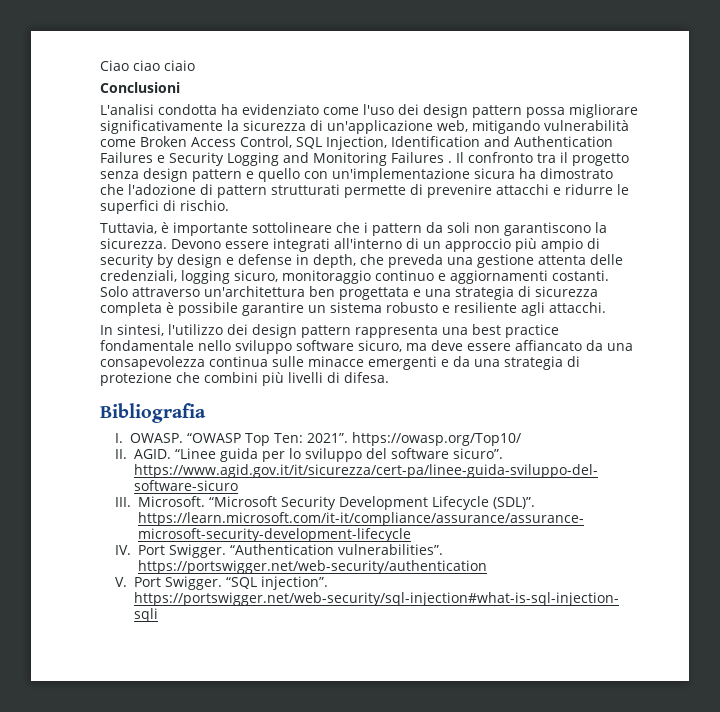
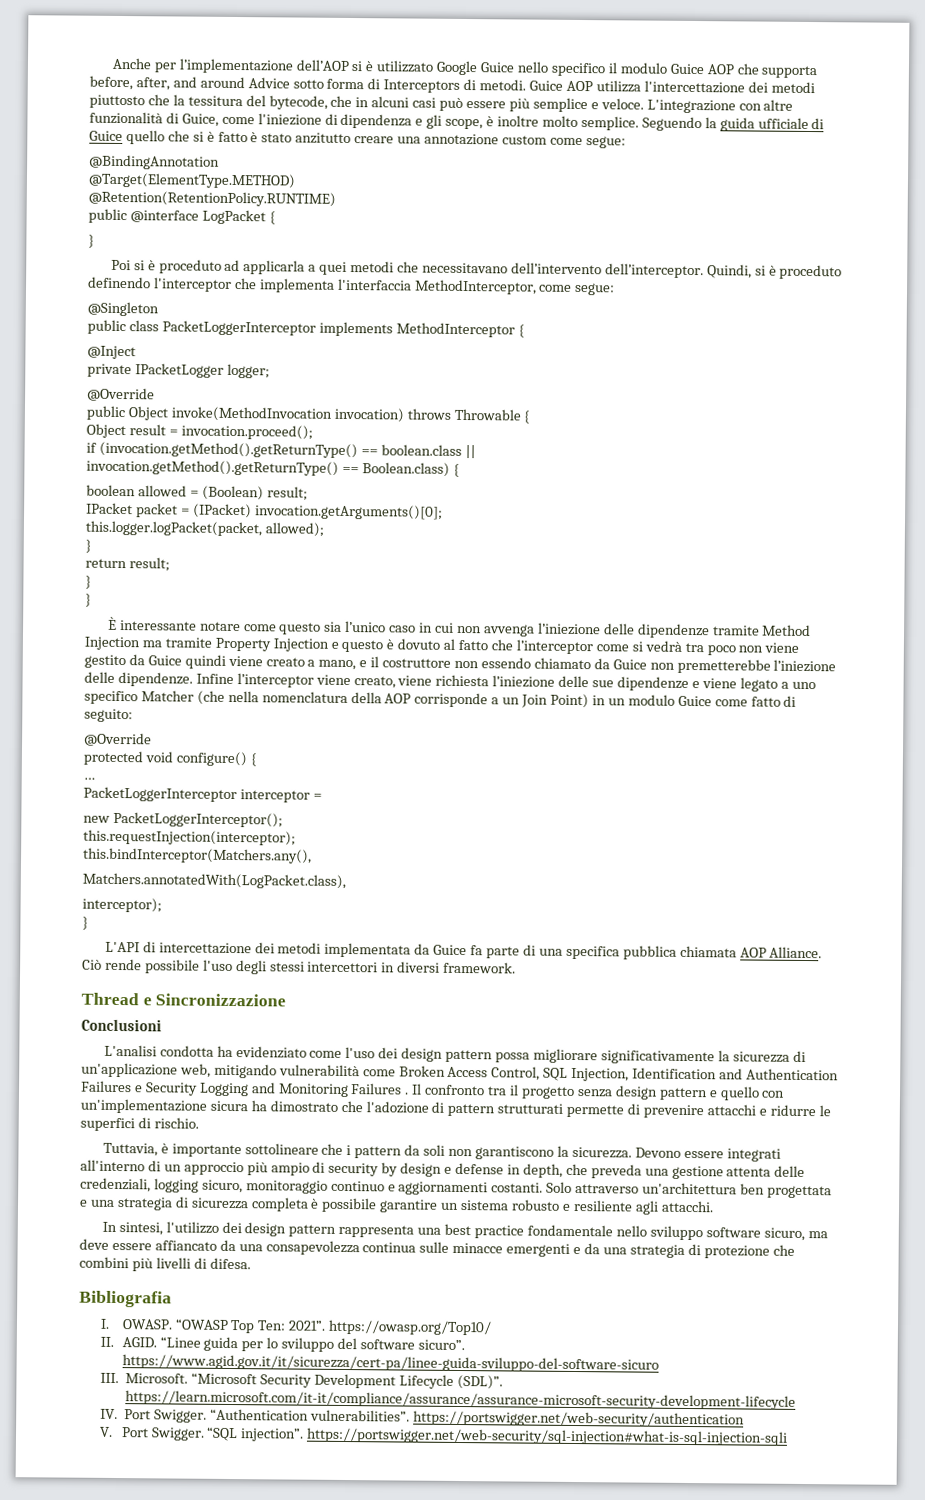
- Ciao ciao ciaio
+ Anche per l’implementazione dell’AOP si è utilizzato Google Guice nello specifico il modulo Guice AOP che supporta before, after, and around Advice sotto forma di Interceptors di metodi. Guice AOP utilizza l'intercettazione dei metodi piuttosto che la tessitura del bytecode, che in alcuni casi può essere più semplice e veloce. L'integrazione con altre funzionalità di Guice, come l'iniezione di dipendenza e gli scope, è inoltre molto semplice. Seguendo la guida ufficiale di Guice quello che si è fatto è stato anzitutto creare una annotazione custom come segue:
+ @BindingAnnotation
+ @Target(ElementType.METHOD)
+ @Retention(RetentionPolicy.RUNTIME)
+ public @interface LogPacket {
+ }
+ Poi si è proceduto ad applicarla a quei metodi che necessitavano dell’intervento dell’interceptor. Quindi, si è proceduto definendo l'interceptor che implementa l'interfaccia MethodInterceptor, come segue:
+ @Singleton
+ public class PacketLoggerInterceptor implements MethodInterceptor {
+ @Inject
+ private IPacketLogger logger;
+ @Override
+ public Object invoke(MethodInvocation invocation) throws Throwable {
+ Object result = invocation.proceed();
+ if (invocation.getMethod().getReturnType() == boolean.class ||
+ invocation.getMethod().getReturnType() == Boolean.class) {
+ boolean allowed = (Boolean) result;
+ IPacket packet = (IPacket) invocation.getArguments()[0];
+ this.logger.logPacket(packet, allowed);
+ }
+ return result;
+ }
+ }
+ È interessante notare come questo sia l’unico caso in cui non avvenga l’iniezione delle dipendenze tramite Method Injection ma tramite Property Injection e questo è dovuto al fatto che l’interceptor come si vedrà tra poco non viene gestito da Guice quindi viene creato a mano, e il costruttore non essendo chiamato da Guice non premetterebbe l’iniezione delle dipendenze. Infine l’interceptor viene creato, viene richiesta l’iniezione delle sue dipendenze e viene legato a uno specifico Matcher (che nella nomenclatura della AOP corrisponde a un Join Point) in un modulo Guice come fatto di seguito:
+ @Override
+ protected void configure() {
+ …
+ PacketLoggerInterceptor interceptor =
+ new PacketLoggerInterceptor();
+ this.requestInjection(interceptor);
+ this.bindInterceptor(Matchers.any(),
+ Matchers.annotatedWith(LogPacket.class),
+ interceptor);
+ }
+ L'API di intercettazione dei metodi implementata da Guice fa parte di una specifica pubblica chiamata AOP Alliance. Ciò rende possibile l'uso degli stessi intercettori in diversi framework.
+ Thread e Sincronizzazione

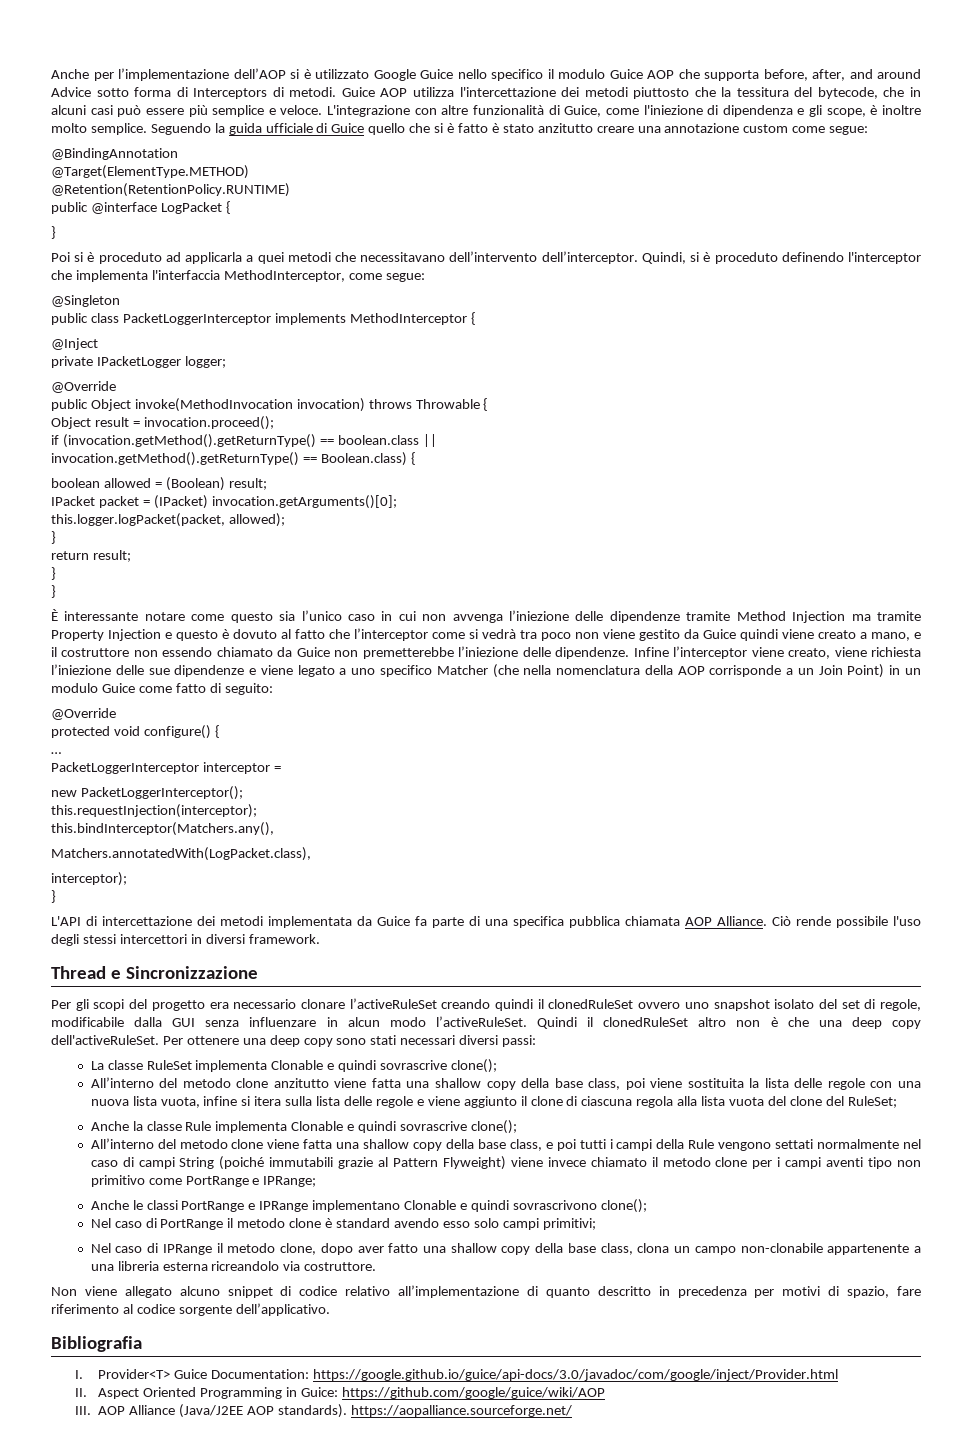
- Conclusioni
- L'analisi condotta ha evidenziato come l'uso dei design pattern possa migliorare significativamente la sicurezza di un'applicazione web, mitigando vulnerabilità come Broken Access Control, SQL Injection, Identification and Authentication Failures e Security Logging and Monitoring Failures . Il confronto tra il progetto senza design pattern e quello con un'implementazione sicura ha dimostrato che l'adozione di pattern strutturati permette di prevenire attacchi e ridurre le superfici di rischio.
- Tuttavia, è importante sottolineare che i pattern da soli non garantiscono la sicurezza. Devono essere integrati all'interno di un approccio più ampio di security by design e defense in depth, che preveda una gestione attenta delle credenziali, logging sicuro, monitoraggio continuo e aggiornamenti costanti. Solo attraverso un'architettura ben progettata e una strategia di sicurezza completa è possibile garantire un sistema robusto e resiliente agli attacchi.
- In sintesi, l'utilizzo dei design pattern rappresenta una best practice fondamentale nello sviluppo software sicuro, ma deve essere affiancato da una consapevolezza continua sulle minacce emergenti e da una strategia di protezione che combini più livelli di difesa.
+ Per gli scopi del progetto era necessario clonare l’activeRuleSet creando quindi il clonedRuleSet ovvero uno snapshot isolato del set di regole, modificabile dalla GUI senza influenzare in alcun modo l’activeRuleSet. Quindi il clonedRuleSet altro non è che una deep copy dell'activeRuleSet. Per ottenere una deep copy sono stati necessari diversi passi:
+ La classe RuleSet implementa Clonable e quindi sovrascrive clone();
+ All’interno del metodo clone anzitutto viene fatta una shallow copy della base class, poi viene sostituita la lista delle regole con una nuova lista vuota, infine si itera sulla lista delle regole e viene aggiunto il clone di ciascuna regola alla lista vuota del clone del RuleSet;
+ Anche la classe Rule implementa Clonable e quindi sovrascrive clone();
+ All’interno del metodo clone viene fatta una shallow copy della base class, e poi tutti i campi della Rule vengono settati normalmente nel caso di campi String (poiché immutabili grazie al Pattern Flyweight) viene invece chiamato il metodo clone per i campi aventi tipo non primitivo come PortRange e IPRange;
+ Anche le classi PortRange e IPRange implementano Clonable e quindi sovrascrivono clone();
+ Nel caso di PortRange il metodo clone è standard avendo esso solo campi primitivi;
+ Nel caso di IPRange il metodo clone, dopo aver fatto una shallow copy della base class, clona un campo non-clonabile appartenente a una libreria esterna ricreandolo via costruttore.
+ Non viene allegato alcuno snippet di codice relativo all’implementazione di quanto descritto in precedenza per motivi di spazio, fare riferimento al codice sorgente dell’applicativo.
  Bibliografia
- I. OWASP. “OWASP Top Ten: 2021”. https://owasp.org/Top10/
- II. AGID. “Linee guida per lo sviluppo del software sicuro”. https://www.agid.gov.it/it/sicurezza/cert-pa/linee-guida-sviluppo-del-software-sicuro
- III. Microsoft. “Microsoft Security Development Lifecycle (SDL)”. https://learn.microsoft.com/it-it/compliance/assurance/assurance-microsoft-security-development-lifecycle
- IV. Port Swigger. “Authentication vulnerabilities”. https://portswigger.net/web-security/authentication
- V. Port Swigger. “SQL injection”. https://portswigger.net/web-security/sql-injection#what-is-sql-injection-sqli
+ I. Provider<T> Guice Documentation: https://google.github.io/guice/api-docs/3.0/javadoc/com/google/inject/Provider.html
+ II. Aspect Oriented Programming in Guice: https://github.com/google/guice/wiki/AOP
+ III. AOP Alliance (Java/J2EE AOP standards). https://aopalliance.sourceforge.net/

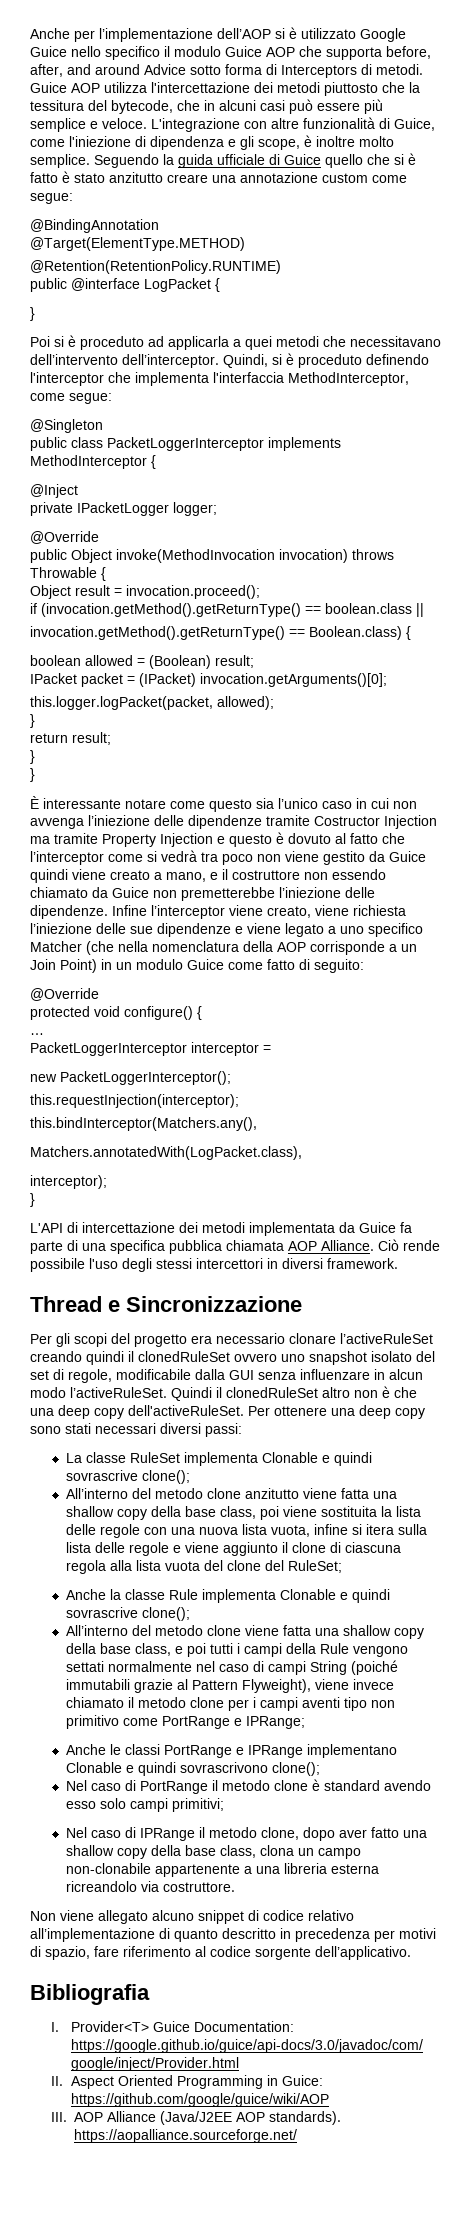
- È interessante notare come questo sia l’unico caso in cui non avvenga l’iniezione delle dipendenze tramite Method Injection ma tramite Property Injection e questo è dovuto al fatto che l’interceptor come si vedrà tra poco non viene gestito da Guice quindi viene creato a mano, e il costruttore non essendo chiamato da Guice non premetterebbe l’iniezione delle dipendenze.
+ È interessante notare come questo sia l’unico caso in cui non avvenga l’iniezione delle dipendenze tramite Costructor Injection ma tramite Property Injection e questo è dovuto al fatto che l’interceptor come si vedrà tra poco non viene gestito da Guice quindi viene creato a mano, e il costruttore non essendo chiamato da Guice non premetterebbe l’iniezione delle dipendenze.
- All’interno del metodo clone viene fatta una shallow copy della base class, e poi tutti i campi della Rule vengono settati normalmente nel caso di campi String (poiché immutabili grazie al Pattern Flyweight) viene invece chiamato il metodo clone per i campi aventi tipo non primitivo come PortRange e IPRange;
+ All’interno del metodo clone viene fatta una shallow copy della base class, e poi tutti i campi della Rule vengono settati normalmente nel caso di campi String (poiché immutabili grazie al Pattern Flyweight), viene invece chiamato il metodo clone per i campi aventi tipo non primitivo come PortRange e IPRange;

